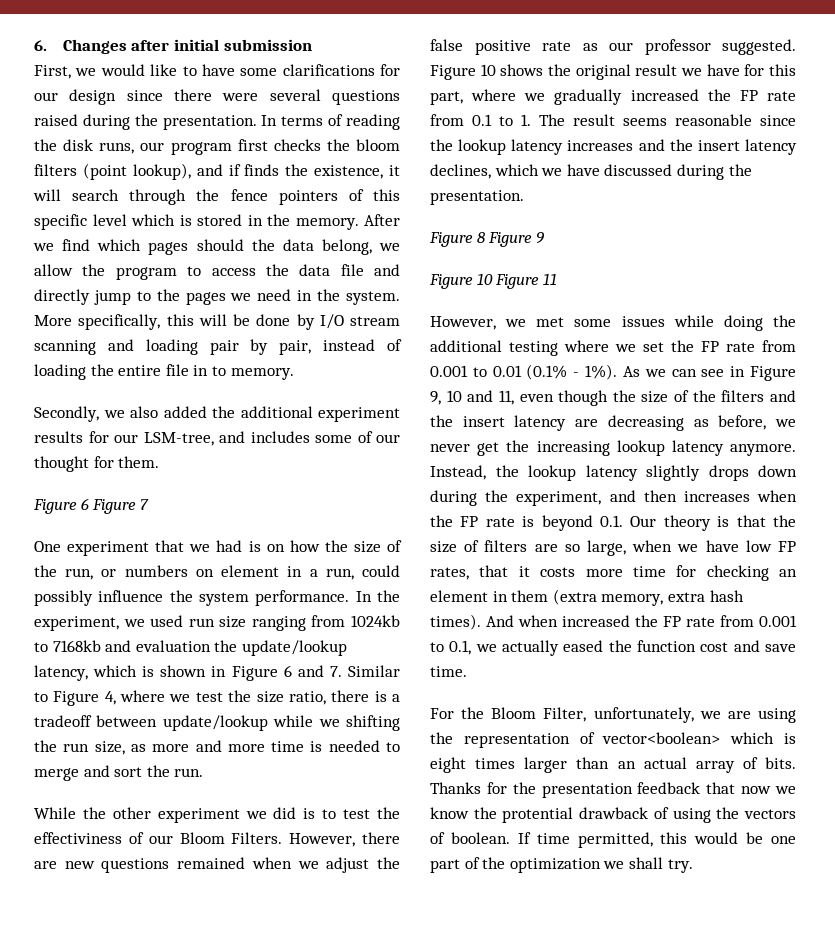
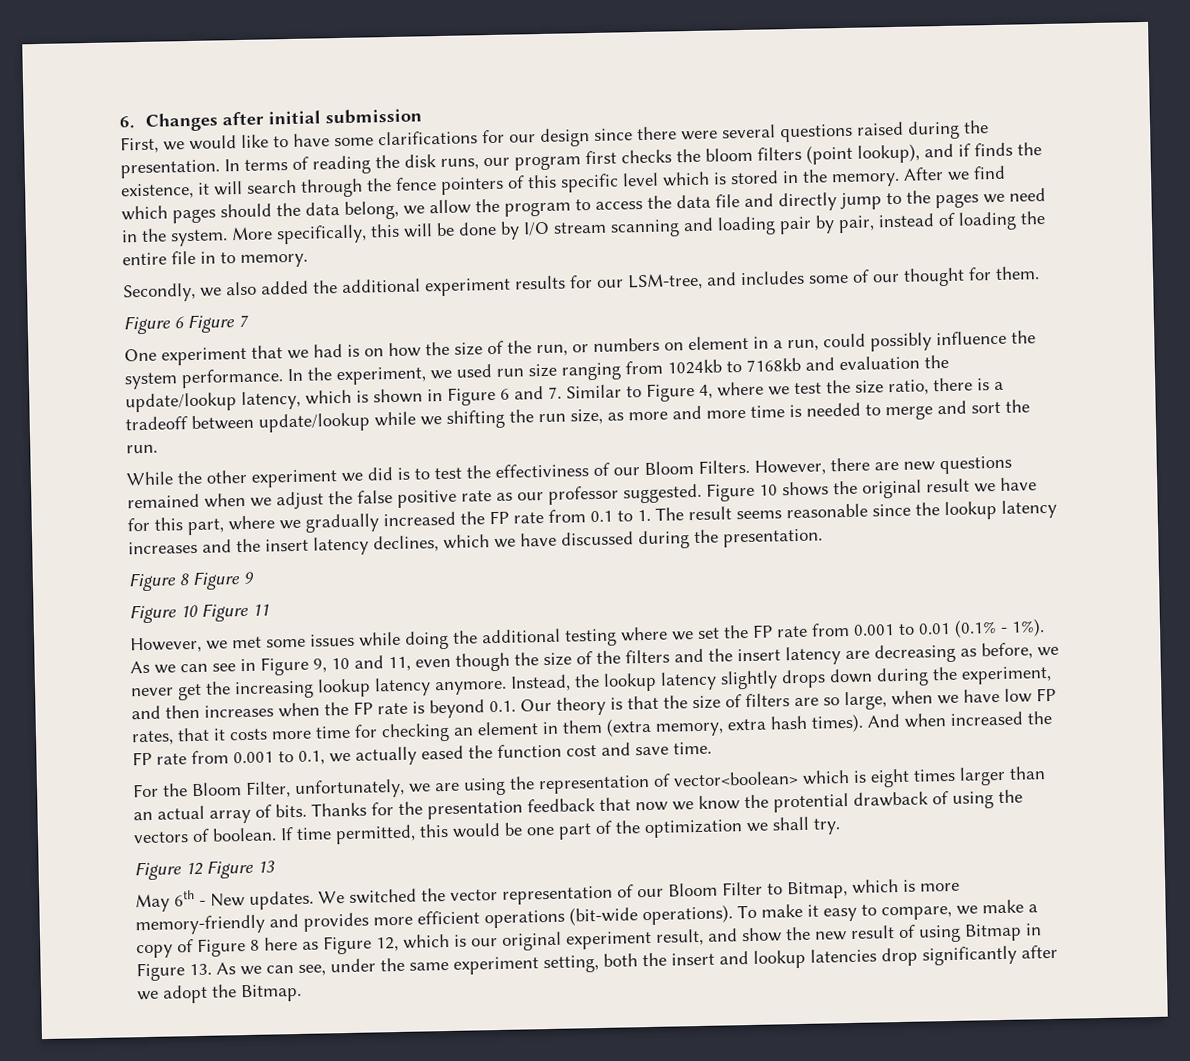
+ Figure 12 Figure 13
+ May 6th - New updates. We switched the vector representation of our Bloom Filter to Bitmap, which is more memory-friendly and provides more efficient operations (bit-wide operations). To make it easy to compare, we make a copy of Figure 8 here as Figure 12, which is our original experiment result, and show the new result of using Bitmap in Figure 13. As we can see, under the same experiment setting, both the insert and lookup latencies drop significantly after we adopt the Bitmap.

